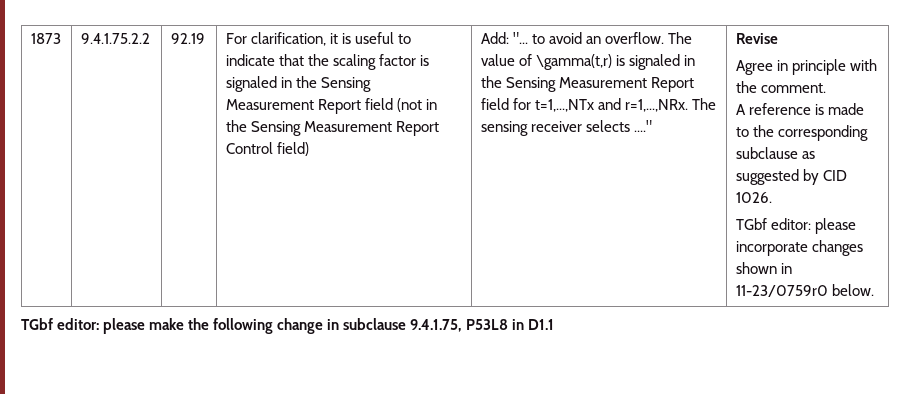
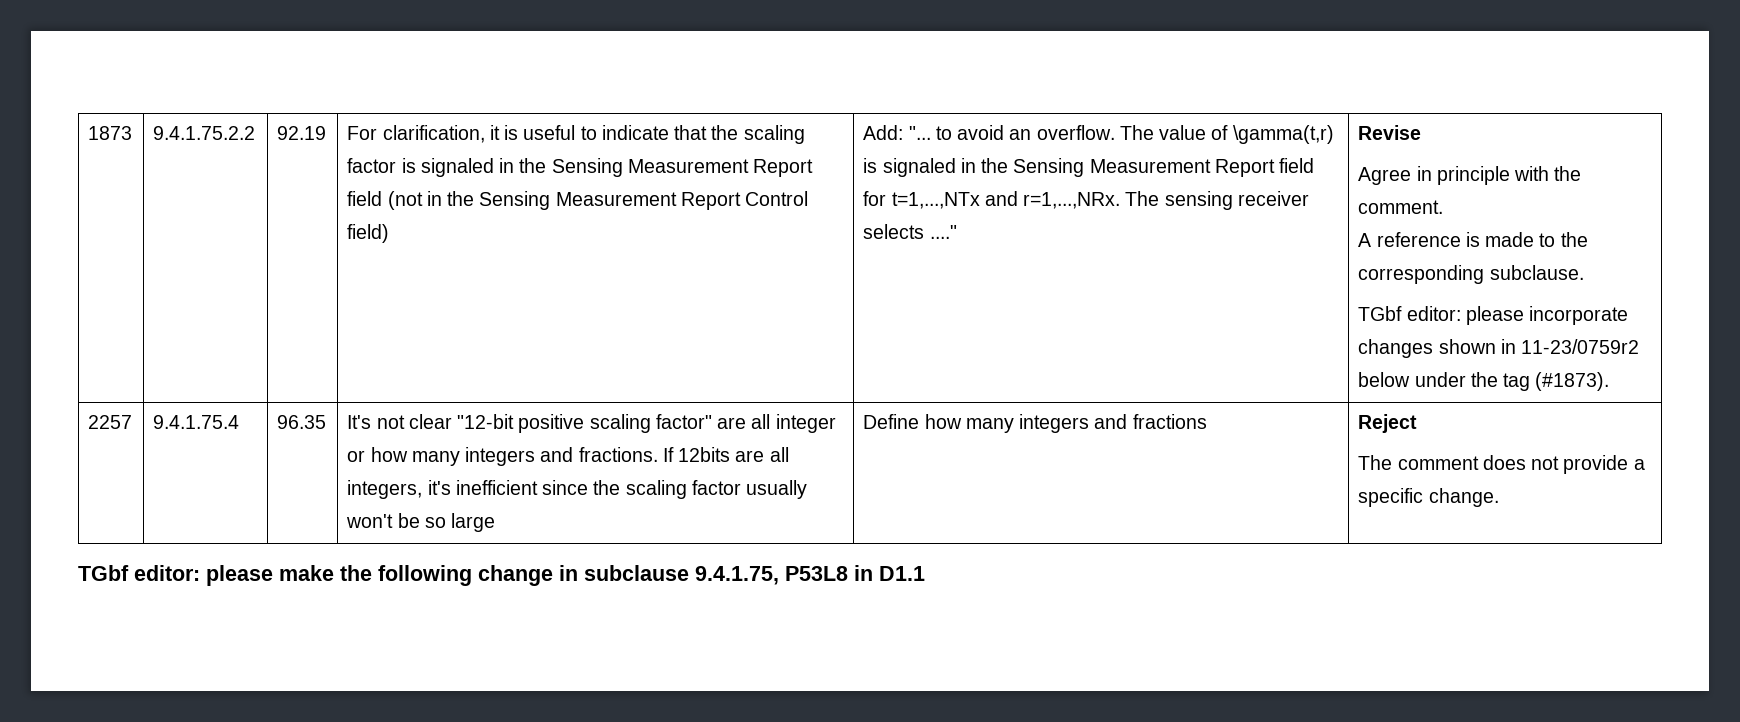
- A reference is made to the corresponding subclause as suggested by CID 1026.
+ A reference is made to the corresponding subclause.
- TGbf editor: please incorporate changes shown in 11-23/0759r0 below.
+ TGbf editor: please incorporate changes shown in 11-23/0759r2 below under the tag (#1873).
+ 2257 | 9.4.1.75.4 | 96.35 | It's not clear "12-bit positive scaling factor" are all integer or how many integers and fractions. If 12bits are all integers, it's inefficient since the scaling factor usually won't be so large | Define how many integers and fractions | Reject
+ The comment does not provide a specific change.

